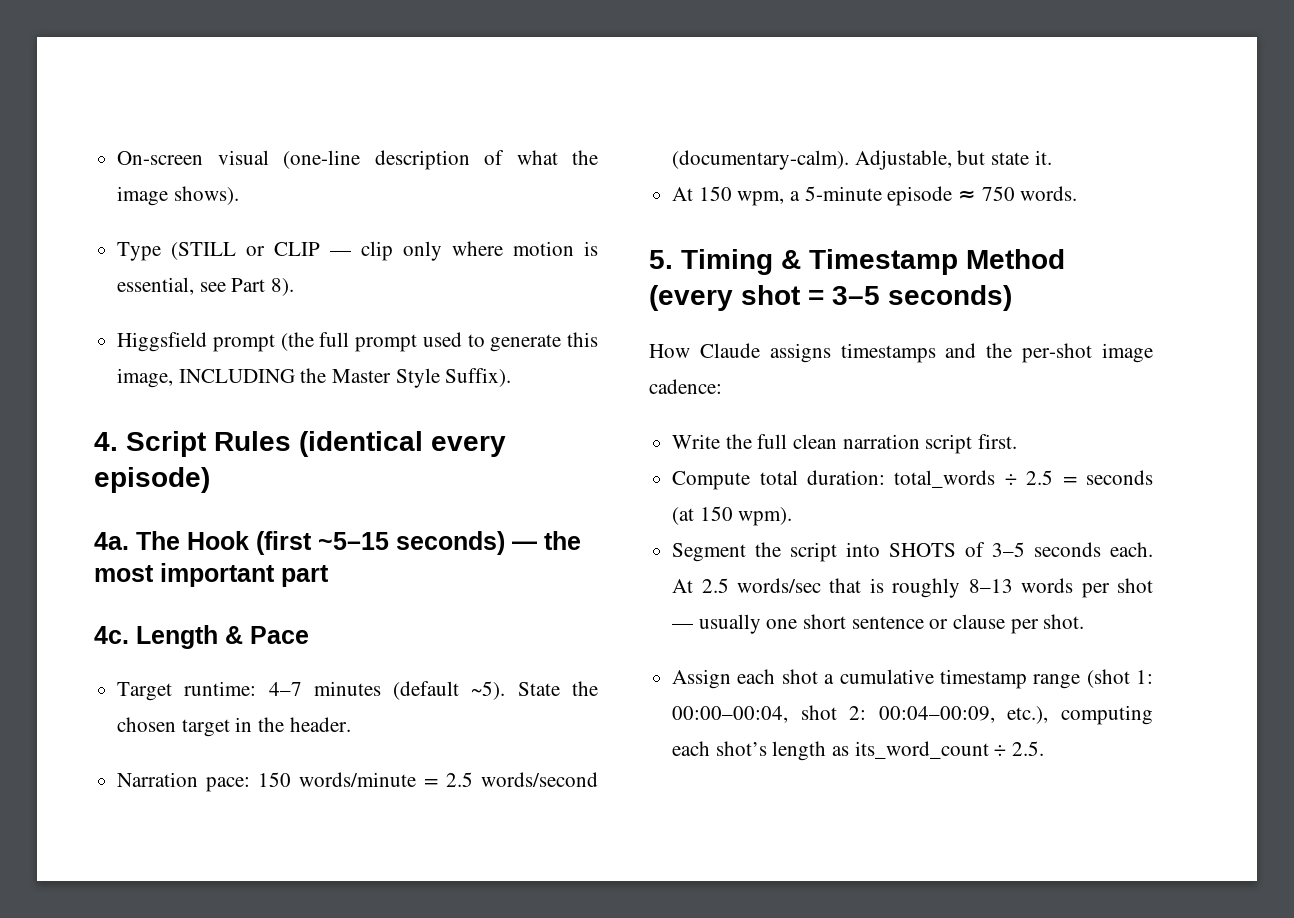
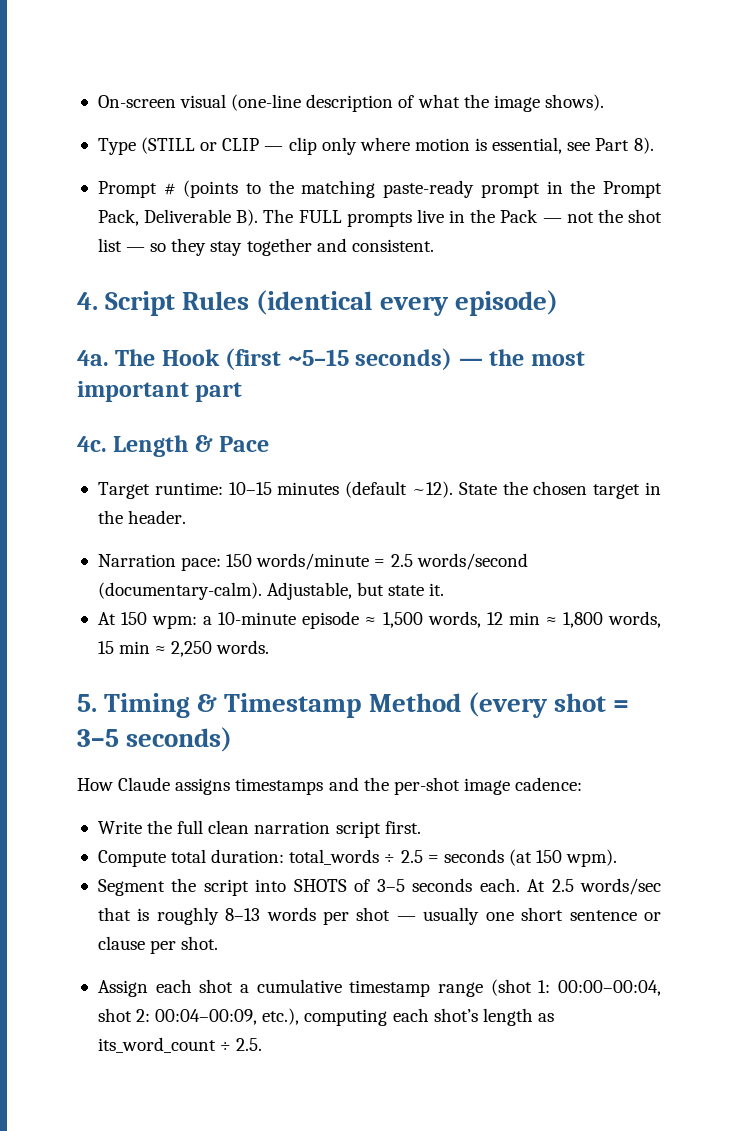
- Higgsfield prompt (the full prompt used to generate this image, INCLUDING the Master Style Suffix).
+ Prompt # (points to the matching paste-ready prompt in the Prompt Pack, Deliverable B). The FULL prompts live in the Pack — not the shot list — so they stay together and consistent.
- Target runtime: 4–7 minutes (default ~5).
+ Target runtime: 10–15 minutes (default ~12).
- At 150 wpm, a 5-minute episode ≈ 750 words.
+ At 150 wpm: a 10-minute episode ≈ 1,500 words, 12 min ≈ 1,800 words, 15 min ≈ 2,250 words.

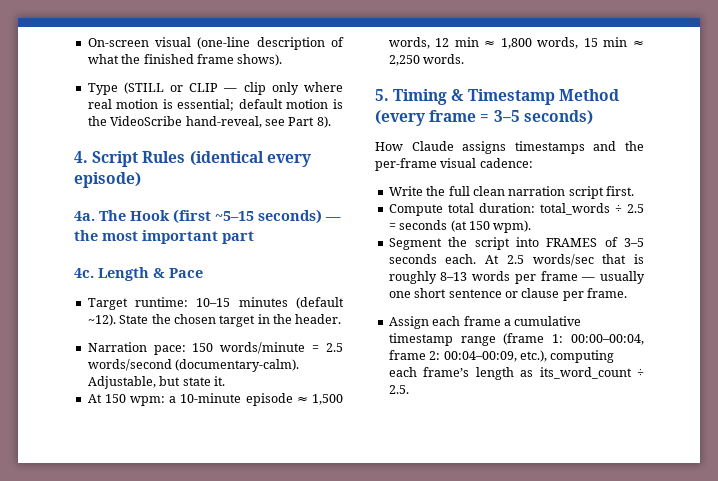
- On-screen visual (one-line description of what the image shows).
+ On-screen visual (one-line description of what the finished frame shows).
- Type (STILL or CLIP — clip only where motion is essential, see Part 8).
- Prompt # (points to the matching paste-ready prompt in the Prompt Pack, Deliverable B). The FULL prompts live in the Pack — not the shot list — so they stay together and consistent.
+ Type (STILL or CLIP — clip only where real motion is essential; default motion is the VideoScribe hand-reveal, see Part 8).
- 5. Timing & Timestamp Method (every shot = 3–5 seconds)
+ 5. Timing & Timestamp Method (every frame = 3–5 seconds)
- How Claude assigns timestamps and the per-shot image cadence:
+ How Claude assigns timestamps and the per-frame visual cadence:
- Segment the script into SHOTS of 3–5 seconds each.
+ Segment the script into FRAMES of 3–5 seconds each.
- At 2.5 words/sec that is roughly 8–13 words per shot — usually one short sentence or clause per shot.
+ At 2.5 words/sec that is roughly 8–13 words per frame — usually one short sentence or clause per frame.
- Assign each shot a cumulative timestamp range (shot 1: 00:00–00:04, shot 2: 00:04–00:09, etc.), computing each shot’s length as its_word_count ÷ 2.5.
+ Assign each frame a cumulative timestamp range (frame 1: 00:00–00:04, frame 2: 00:04–00:09, etc.), computing each frame’s length as its_word_count ÷ 2.5.

